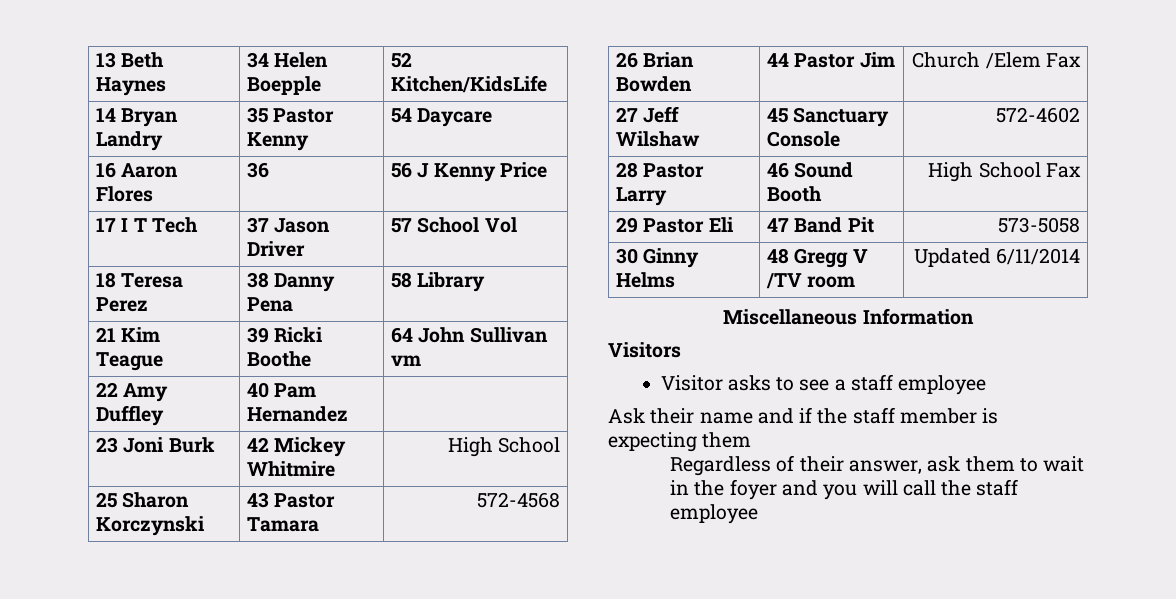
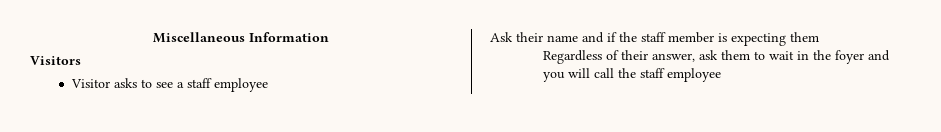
- 13 Beth Haynes | 34 Helen Boepple | 52 Kitchen/KidsLife
- 14 Bryan Landry | 35 Pastor Kenny | 54 Daycare
- 16 Aaron Flores | 36 | 56 J Kenny Price
- 17 I T Tech | 37 Jason Driver | 57 School Vol
- 18 Teresa Perez | 38 Danny Pena | 58 Library
- 21 Kim Teague | 39 Ricki Boothe | 64 John Sullivan vm
- 22 Amy Duffley | 40 Pam Hernandez |
- 23 Joni Burk | 42 Mickey Whitmire | High School
- 25 Sharon Korczynski | 43 Pastor Tamara | 572-4568
- 26 Brian Bowden | 44 Pastor Jim | Church /Elem Fax
- 27 Jeff Wilshaw | 45 Sanctuary Console | 572-4602
- 28 Pastor Larry | 46 Sound Booth | High School Fax
- 29 Pastor Eli | 47 Band Pit | 573-5058
- 30 Ginny Helms | 48 Gregg V /TV room | Updated 6/11/2014

